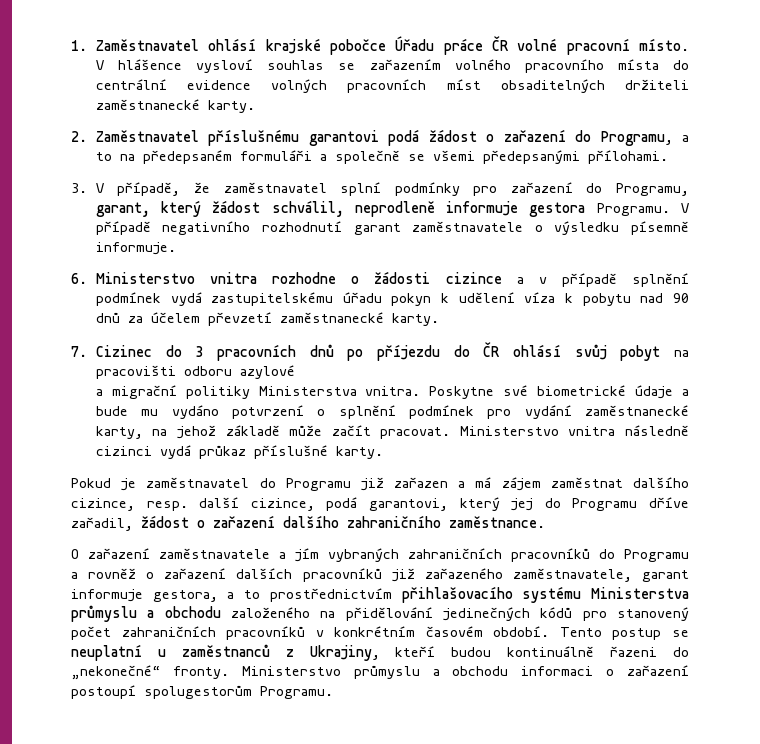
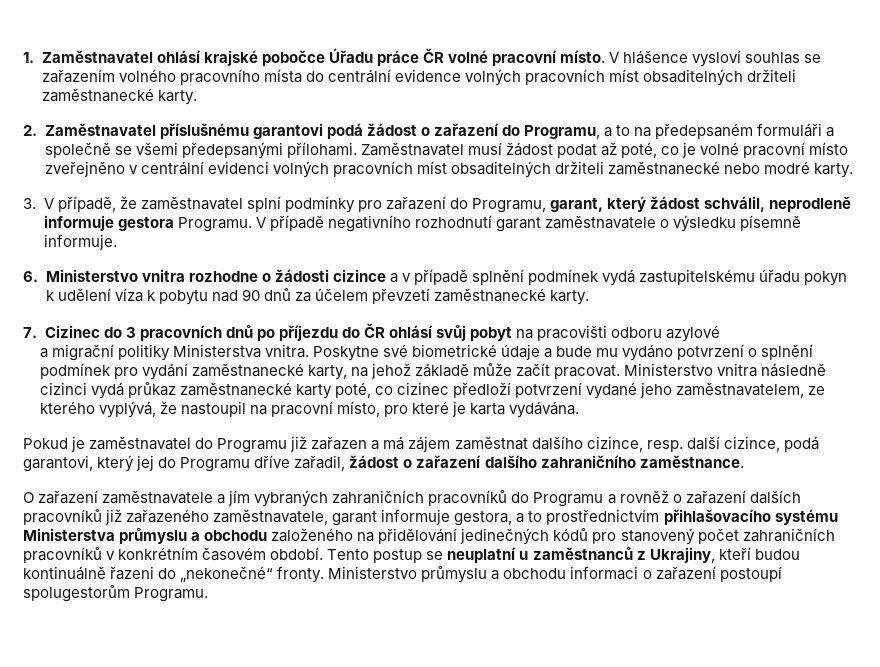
+ Zaměstnavatel musí žádost podat až poté, co je volné pracovní místo zveřejněno v centrální evidenci volných pracovních míst obsaditelných držiteli zaměstnanecké nebo modré karty.
- Ministerstvo vnitra následně cizinci vydá průkaz příslušné karty.
+ Ministerstvo vnitra následně cizinci vydá průkaz zaměstnanecké karty poté, co cizinec předloží potvrzení vydané jeho zaměstnavatelem, ze kterého vyplývá, že nastoupil na pracovní místo, pro které je karta vydávána.

